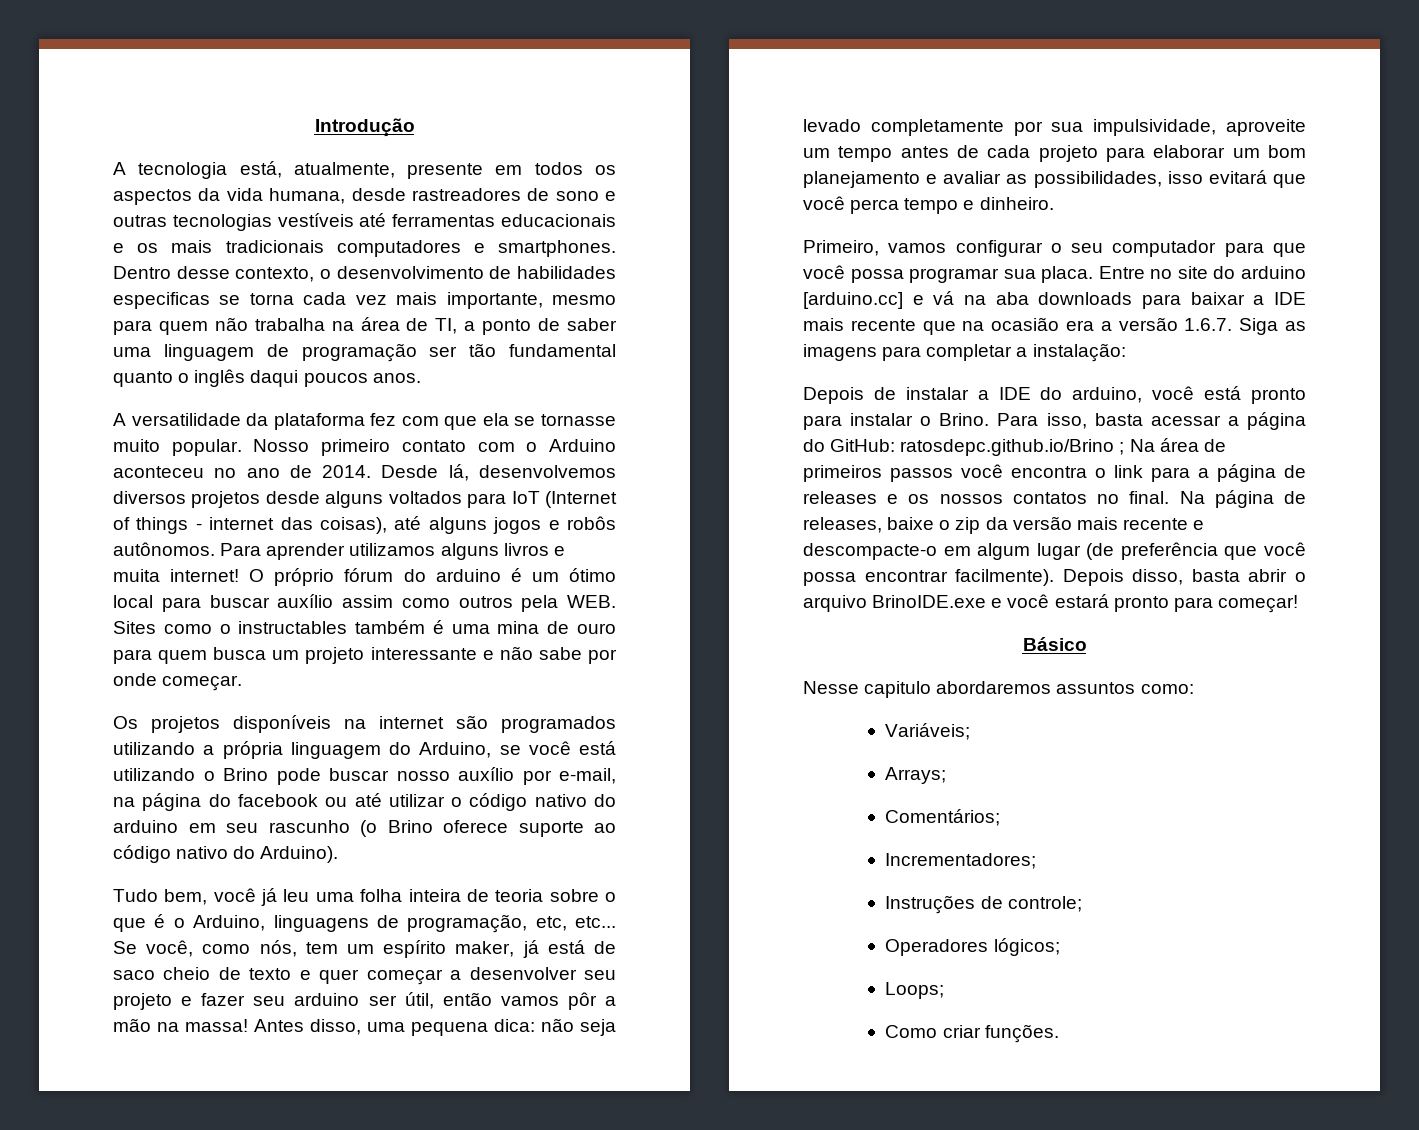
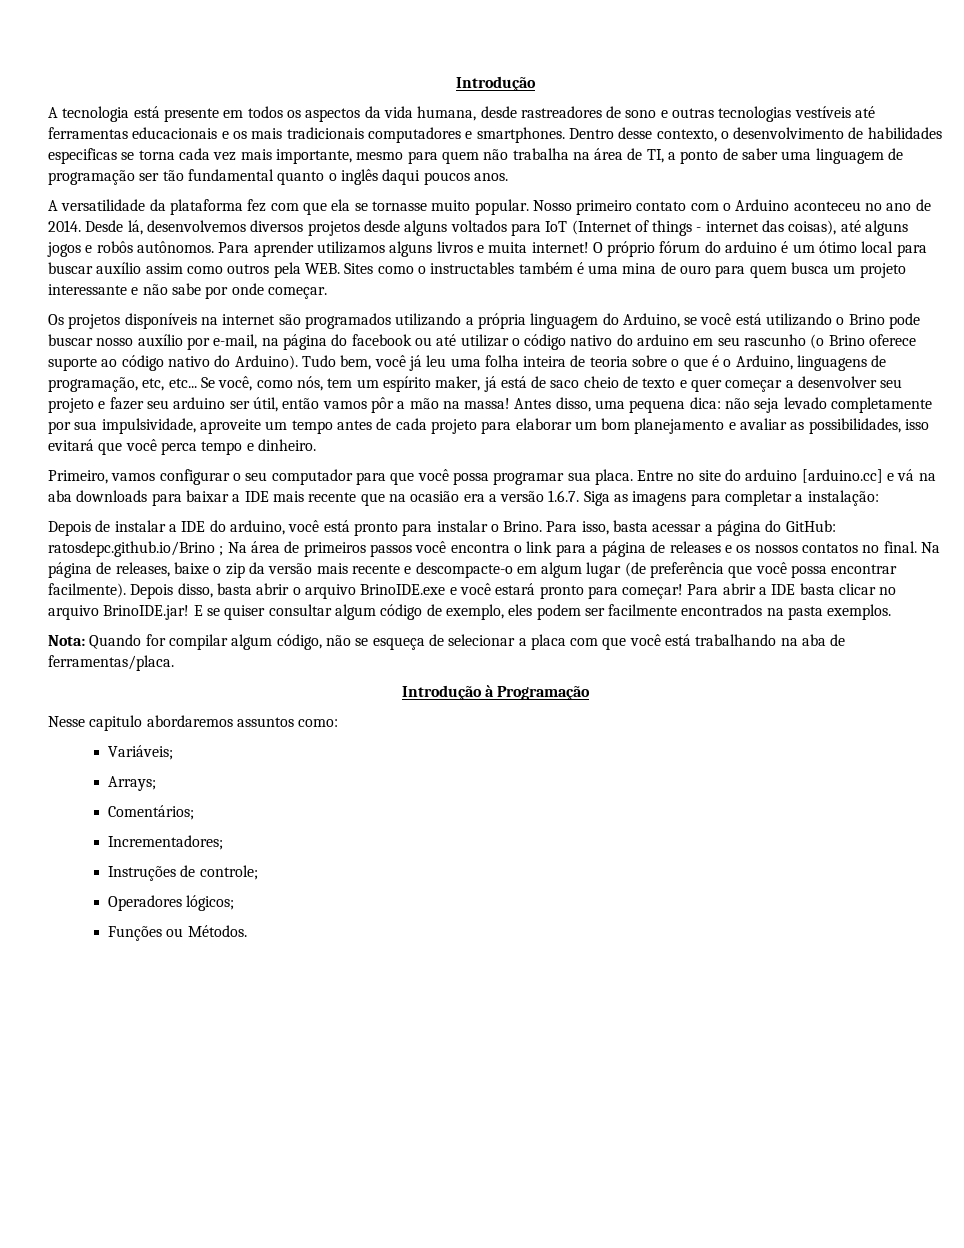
- A tecnologia está, atualmente, presente em todos os aspectos da vida humana, desde rastreadores de sono e outras tecnologias vestíveis até ferramentas educacionais e os mais tradicionais computadores e smartphones.
+ A tecnologia está presente em todos os aspectos da vida humana, desde rastreadores de sono e outras tecnologias vestíveis até ferramentas educacionais e os mais tradicionais computadores e smartphones.
- Os projetos disponíveis na internet são programados utilizando a própria linguagem do Arduino, se você está utilizando o Brino pode buscar nosso auxílio por e-mail, na página do facebook ou até utilizar o código nativo do arduino em seu rascunho (o Brino oferece suporte ao código nativo do Arduino).
- Tudo bem, você já leu uma folha inteira de teoria sobre o que é o Arduino, linguagens de programação, etc, etc...
+ Os projetos disponíveis na internet são programados utilizando a própria linguagem do Arduino, se você está utilizando o Brino pode buscar nosso auxílio por e-mail, na página do facebook ou até utilizar o código nativo do arduino em seu rascunho (o Brino oferece suporte ao código nativo do Arduino). Tudo bem, você já leu uma folha inteira de teoria sobre o que é o Arduino, linguagens de programação, etc, etc...
- Depois disso, basta abrir o arquivo BrinoIDE.exe e você estará pronto para começar!
- Básico
+ Depois disso, basta abrir o arquivo BrinoIDE.exe e você estará pronto para começar! Para abrir a IDE basta clicar no arquivo BrinoIDE.jar! E se quiser consultar algum código de exemplo, eles podem ser facilmente encontrados na pasta exemplos.
+ Nota: Quando for compilar algum código, não se esqueça de selecionar a placa com que você está trabalhando na aba de ferramentas/placa.
+ Introdução à Programação
- Loops;
- Como criar funções.
+ Funções ou Métodos.

